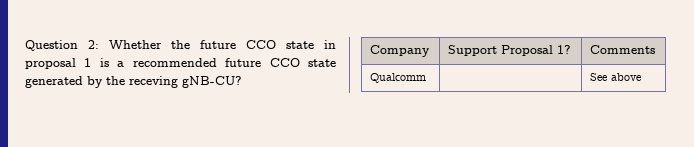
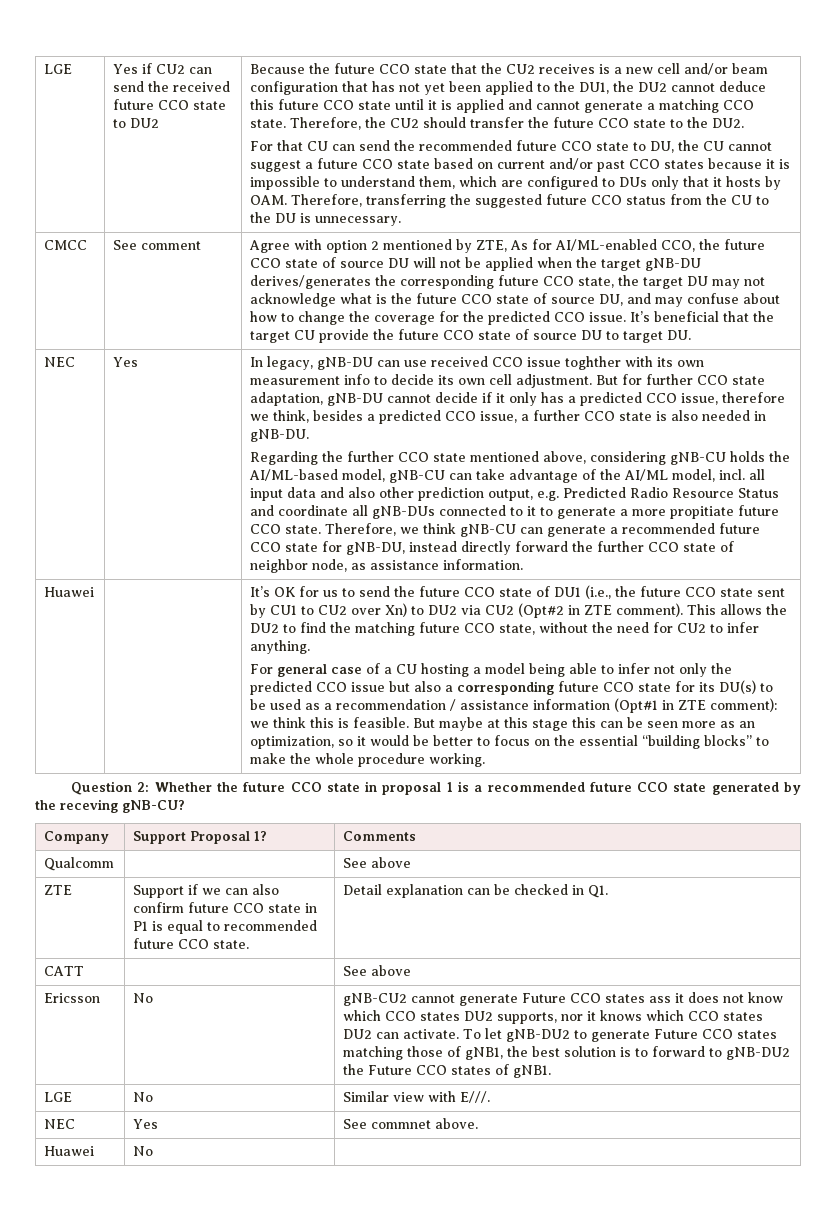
+ LGE | Yes if CU2 can send the received future CCO state to DU2 | Because the future CCO state that the CU2 receives is a new cell and/or beam configuration that has not yet been applied to the DU1, the DU2 cannot deduce this future CCO state until it is applied and cannot generate a matching CCO state. Therefore, the CU2 should transfer the future CCO state to the DU2.
+ For that CU can send the recommended future CCO state to DU, the CU cannot suggest a future CCO state based on current and/or past CCO states because it is impossible to understand them, which are configured to DUs only that it hosts by OAM. Therefore, transferring the suggested future CCO status from the CU to the DU is unnecessary.
+ CMCC | See comment | Agree with option 2 mentioned by ZTE, As for AI/ML-enabled CCO, the future CCO state of source DU will not be applied when the target gNB-DU derives/generates the corresponding future CCO state, the target DU may not acknowledge what is the future CCO state of source DU, and may confuse about how to change the coverage for the predicted CCO issue. It’s beneficial that the target CU provide the future CCO state of source DU to target DU.
+ NEC | Yes | In legacy, gNB-DU can use received CCO issue toghther with its own measurement info to decide its own cell adjustment. But for further CCO state adaptation, gNB-DU cannot decide if it only has a predicted CCO issue, therefore we think, besides a predicted CCO issue, a further CCO state is also needed in gNB-DU.
+ Regarding the further CCO state mentioned above, considering gNB-CU holds the AI/ML-based model, gNB-CU can take advantage of the AI/ML model, incl. all input data and also other prediction output, e.g. Predicted Radio Resource Status and coordinate all gNB-DUs connected to it to generate a more propitiate future CCO state. Therefore, we think gNB-CU can generate a recommended future CCO state for gNB-DU, instead directly forward the further CCO state of neighbor node, as assistance information.
+ Huawei | | It’s OK for us to send the future CCO state of DU1 (i.e., the future CCO state sent by CU1 to CU2 over Xn) to DU2 via CU2 (Opt#2 in ZTE comment). This allows the DU2 to find the matching future CCO state, without the need for CU2 to infer anything.
+ For general case of a CU hosting a model being able to infer not only the predicted CCO issue but also a corresponding future CCO state for its DU(s) to be used as a recommendation / assistance information (Opt#1 in ZTE comment): we think this is feasible. But maybe at this stage this can be seen more as an optimization, so it would be better to focus on the essential “building blocks” to make the whole procedure working.
+ ZTE | Support if we can also confirm future CCO state in P1 is equal to recommended future CCO state. | Detail explanation can be checked in Q1.
+ CATT | | See above
+ Ericsson | No | gNB-CU2 cannot generate Future CCO states ass it does not know which CCO states DU2 supports, nor it knows which CCO states DU2 can activate. To let gNB-DU2 to generate Future CCO states matching those of gNB1, the best solution is to forward to gNB-DU2 the Future CCO states of gNB1.
+ LGE | No | Similar view with E///.
+ NEC | Yes | See commnet above.
+ Huawei | No |

